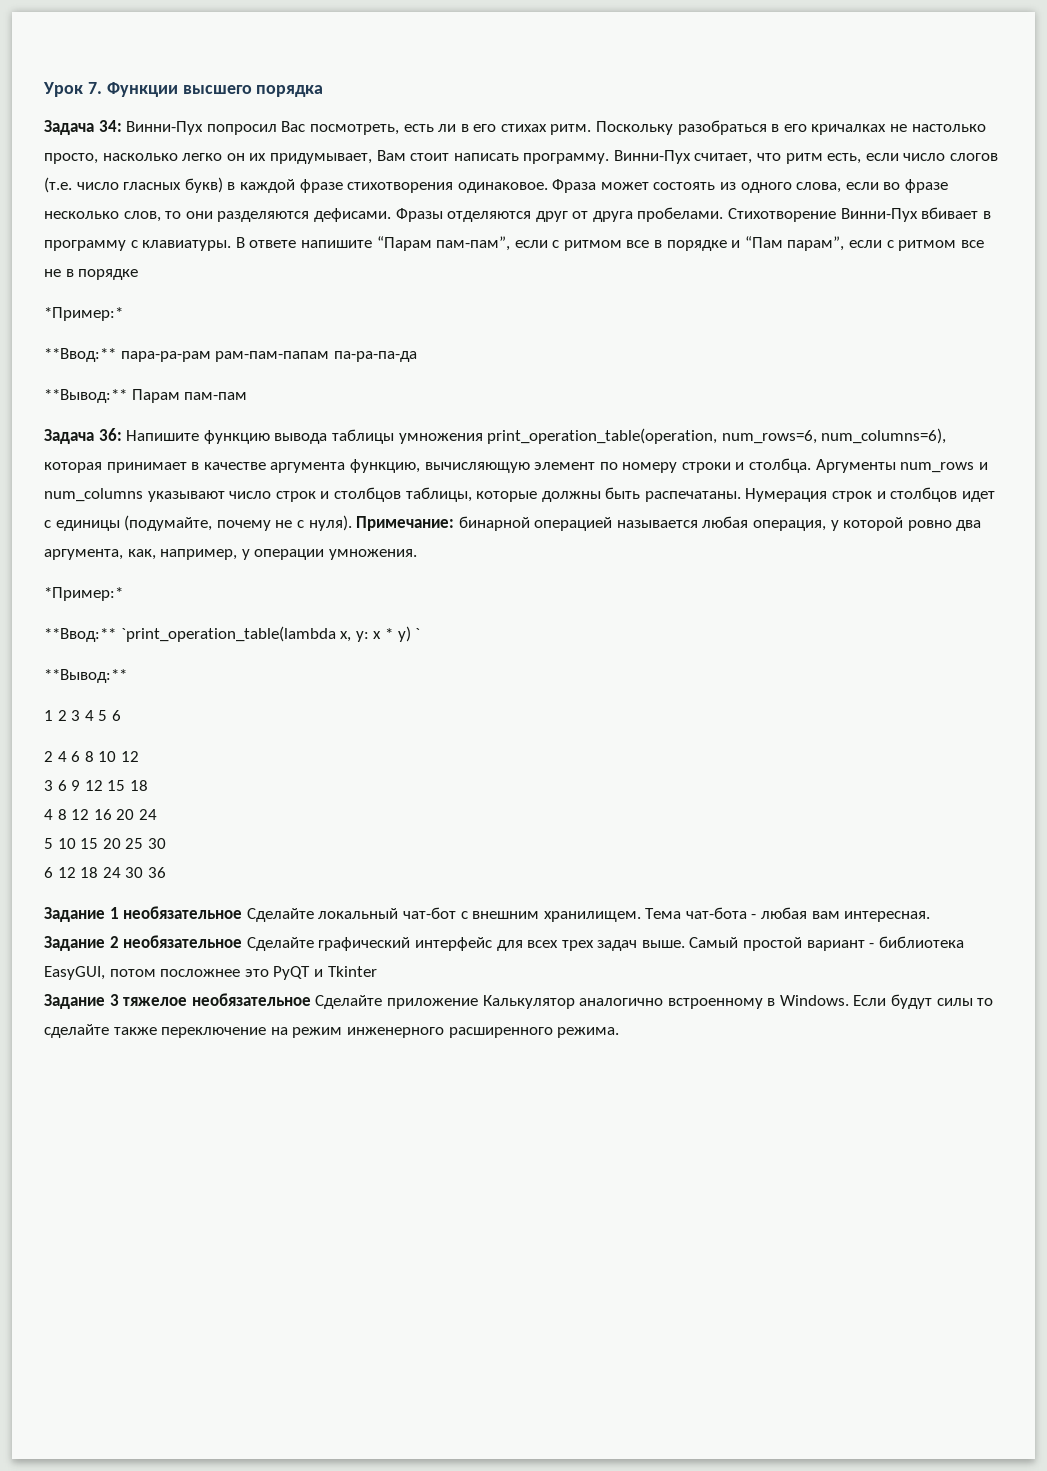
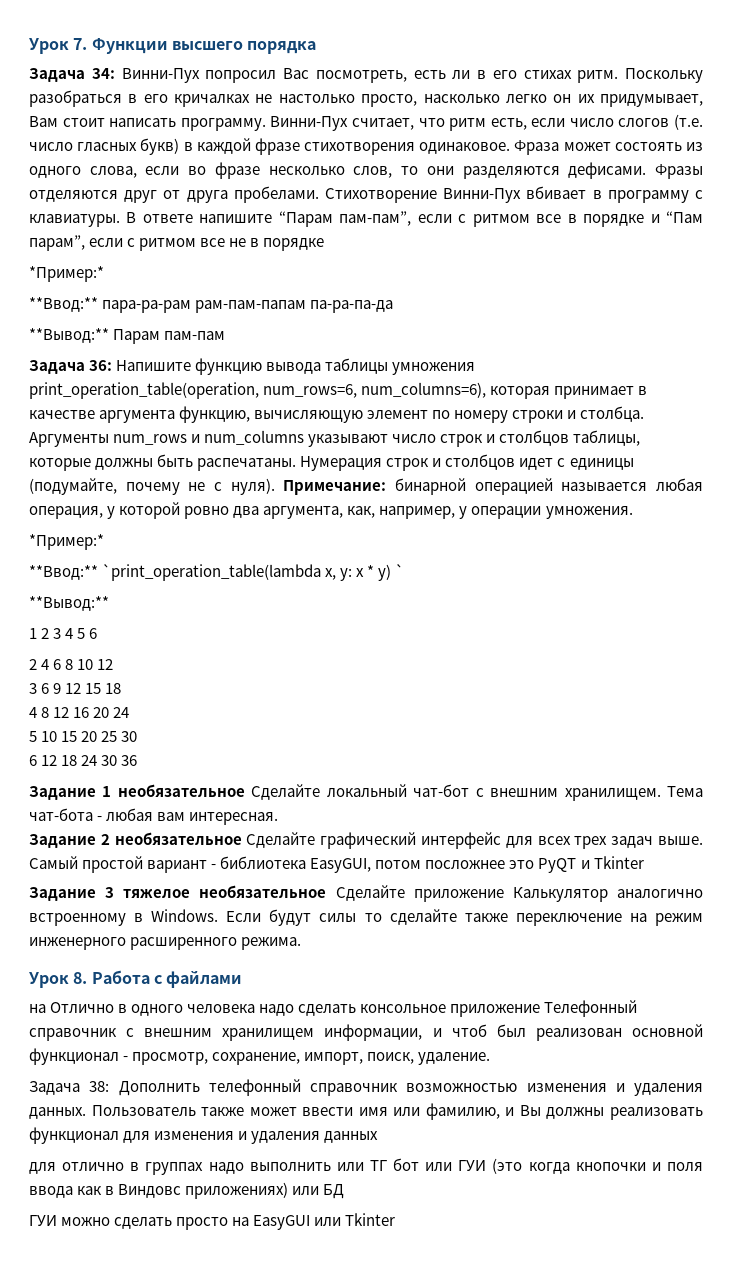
+ Урок 8. Работа с файлами
+ на Отлично в одного человека надо сделать консольное приложение Телефонный справочник с внешним хранилищем информации, и чтоб был реализован основной функционал - просмотр, сохранение, импорт, поиск, удаление.
+ Задача 38: Дополнить телефонный справочник возможностью изменения и удаления данных. Пользователь также может ввести имя или фамилию, и Вы должны реализовать функционал для изменения и удаления данных
+ для отлично в группах надо выполнить или ТГ бот или ГУИ (это когда кнопочки и поля ввода как в Виндовс приложениях) или БД
+ ГУИ можно сделать просто на EasyGUI или Tkinter

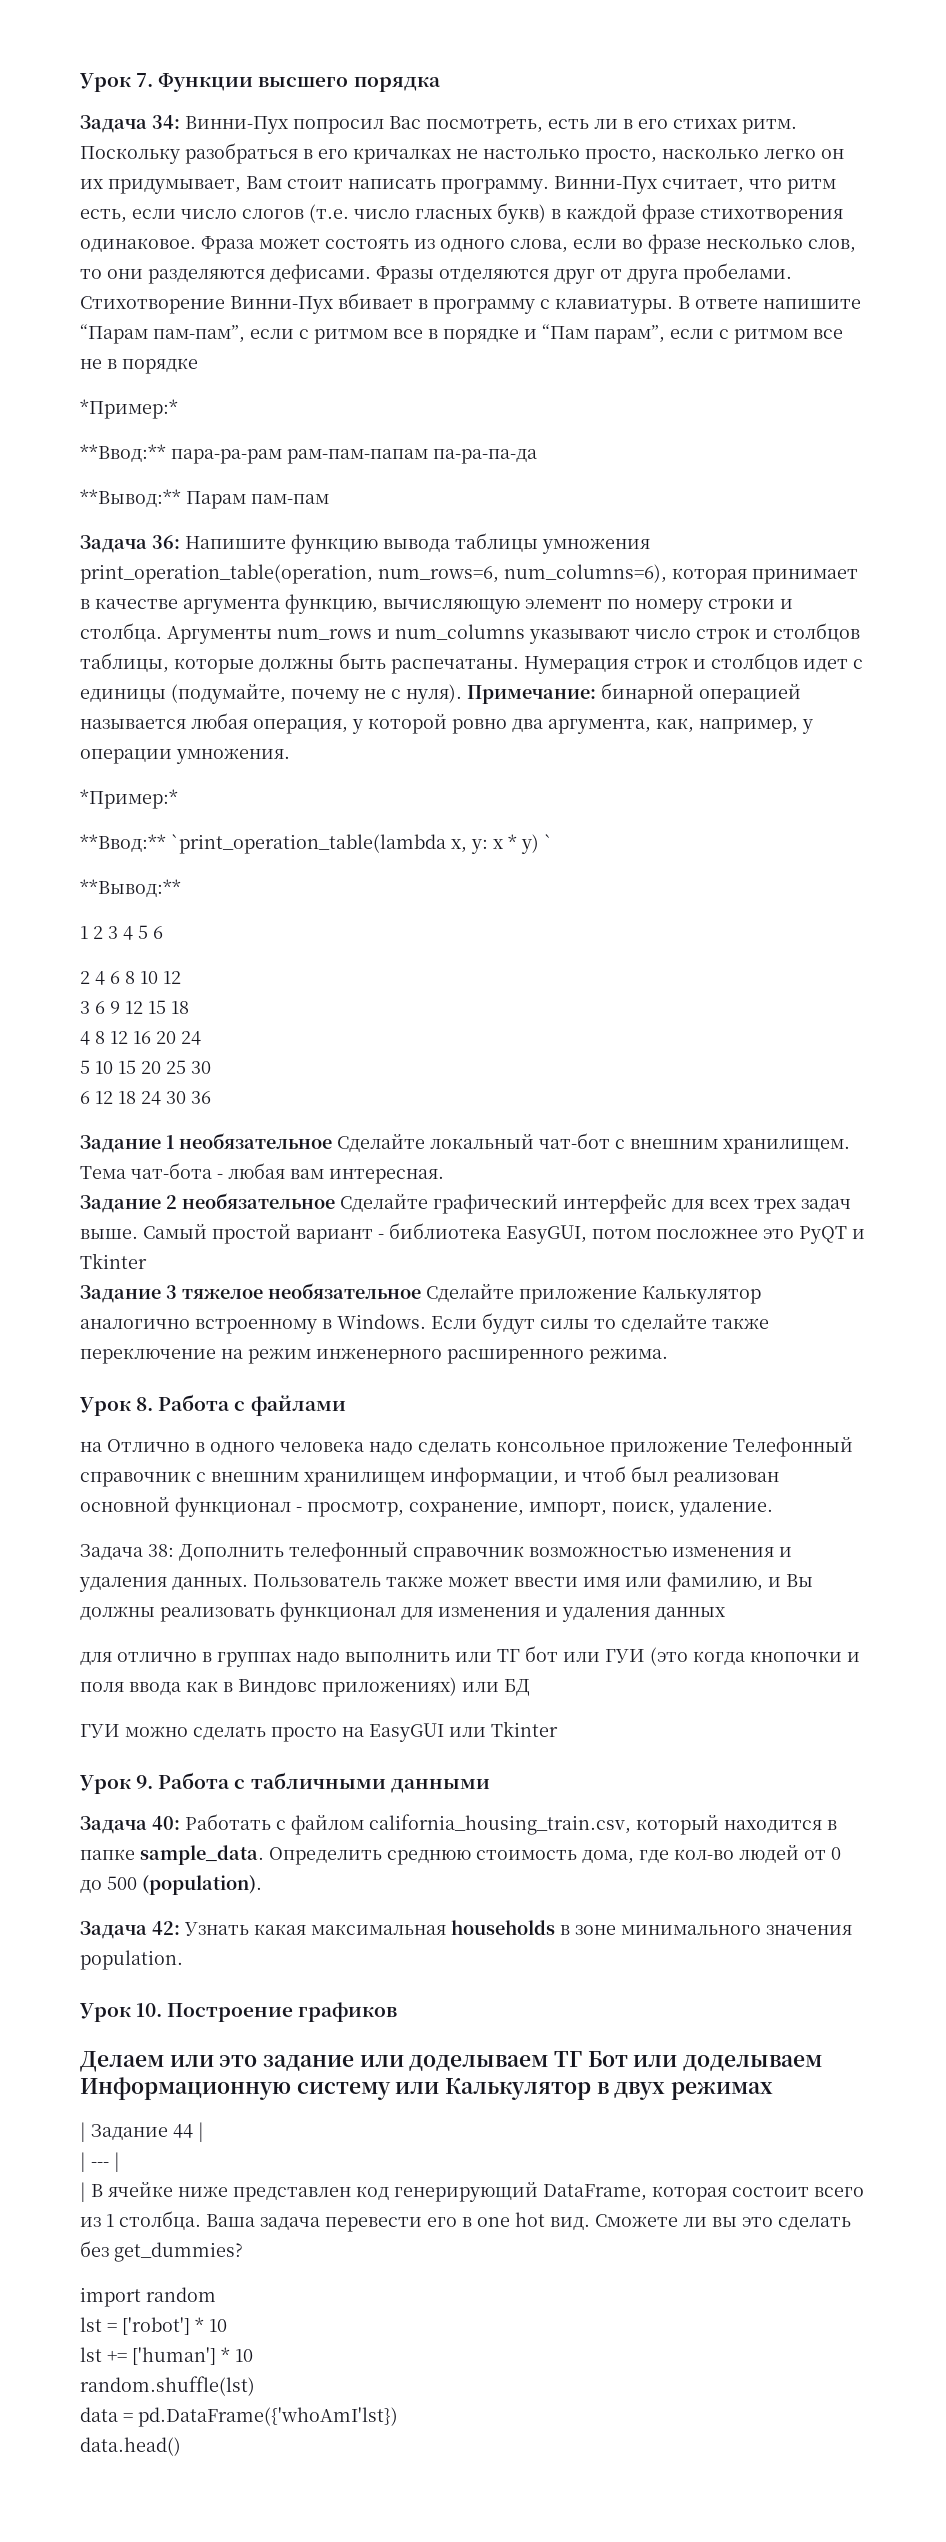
+ Урок 9. Работа с табличными данными
+ Задача 40: Работать с файлом california_housing_train.csv, который находится в папке sample_data. Определить среднюю стоимость дома, где кол-во людей от 0 до 500 (population).
+ Задача 42: Узнать какая максимальная households в зоне минимального значения population.
+ Урок 10. Построение графиков
+ Делаем или это задание или доделываем ТГ Бот или доделываем Информационную систему или Калькулятор в двух режимах
+ | Задание 44 |
+ | --- |
+ | В ячейке ниже представлен код генерирующий DataFrame, которая состоит всего из 1 столбца. Ваша задача перевести его в one hot вид. Сможете ли вы это сделать без get_dummies?
+ import random
+ lst = ['robot'] * 10
+ lst += ['human'] * 10
+ random.shuffle(lst)
+ data = pd.DataFrame({'whoAmI'lst})
+ data.head()

